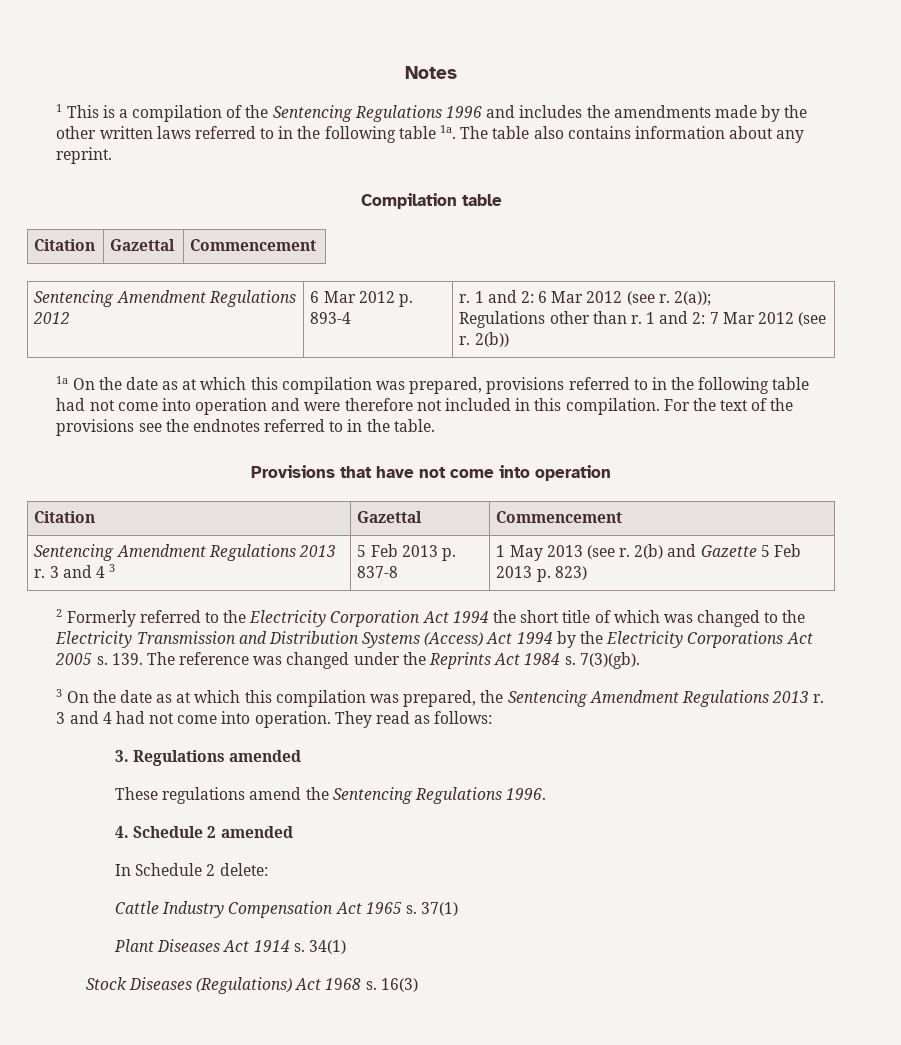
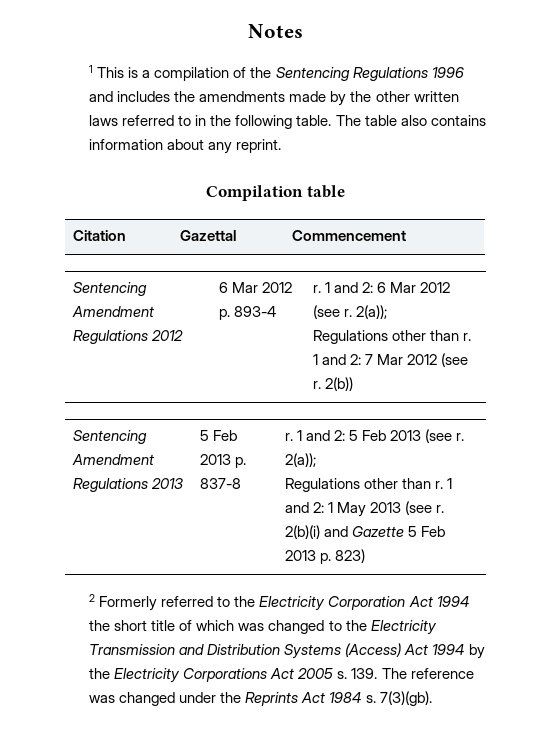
- 1 This is a compilation of the Sentencing Regulations 1996 and includes the amendments made by the other written laws referred to in the following table 1a.
+ 1 This is a compilation of the Sentencing Regulations 1996 and includes the amendments made by the other written laws referred to in the following table.
- 1a On the date as at which this compilation was prepared, provisions referred to in the following table had not come into operation and were therefore not included in this compilation. For the text of the provisions see the endnotes referred to in the table.
- Provisions that have not come into operation
- Citation | Gazettal | Commencement
- Sentencing Amendment Regulations 2013 r. 3 and 4 3 | 5 Feb 2013 p. 837-8 | 1 May 2013 (see r. 2(b) and Gazette 5 Feb 2013 p. 823)
+ Sentencing Amendment Regulations 2013 | 5 Feb 2013 p. 837-8 | r. 1 and 2: 5 Feb 2013 (see r. 2(a));
+ Regulations other than r. 1 and 2: 1 May 2013 (see r. 2(b)(i) and Gazette 5 Feb 2013 p. 823)
- 3 On the date as at which this compilation was prepared, the Sentencing Amendment Regulations 2013 r. 3 and 4 had not come into operation. They read as follows:
- 3. Regulations amended
- These regulations amend the Sentencing Regulations 1996.
- 4. Schedule 2 amended
- In Schedule 2 delete:
- Cattle Industry Compensation Act 1965 s. 37(1)
- Plant Diseases Act 1914 s. 34(1)
- Stock Diseases (Regulations) Act 1968 s. 16(3)

